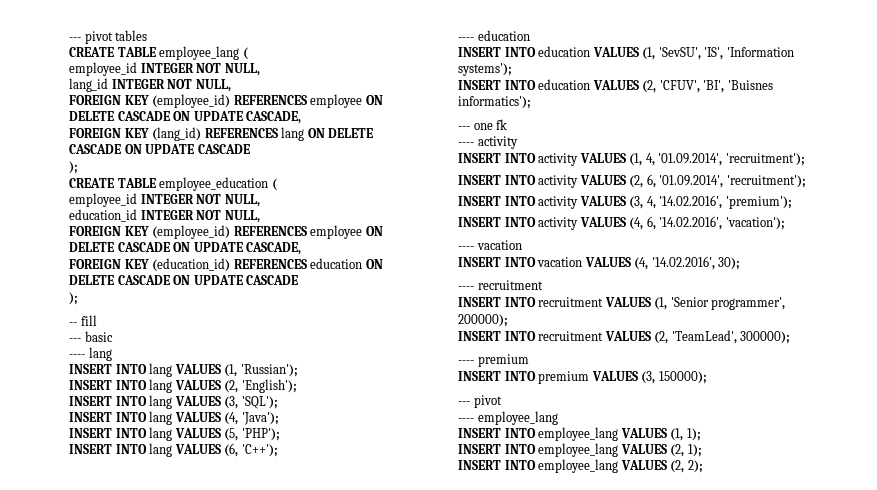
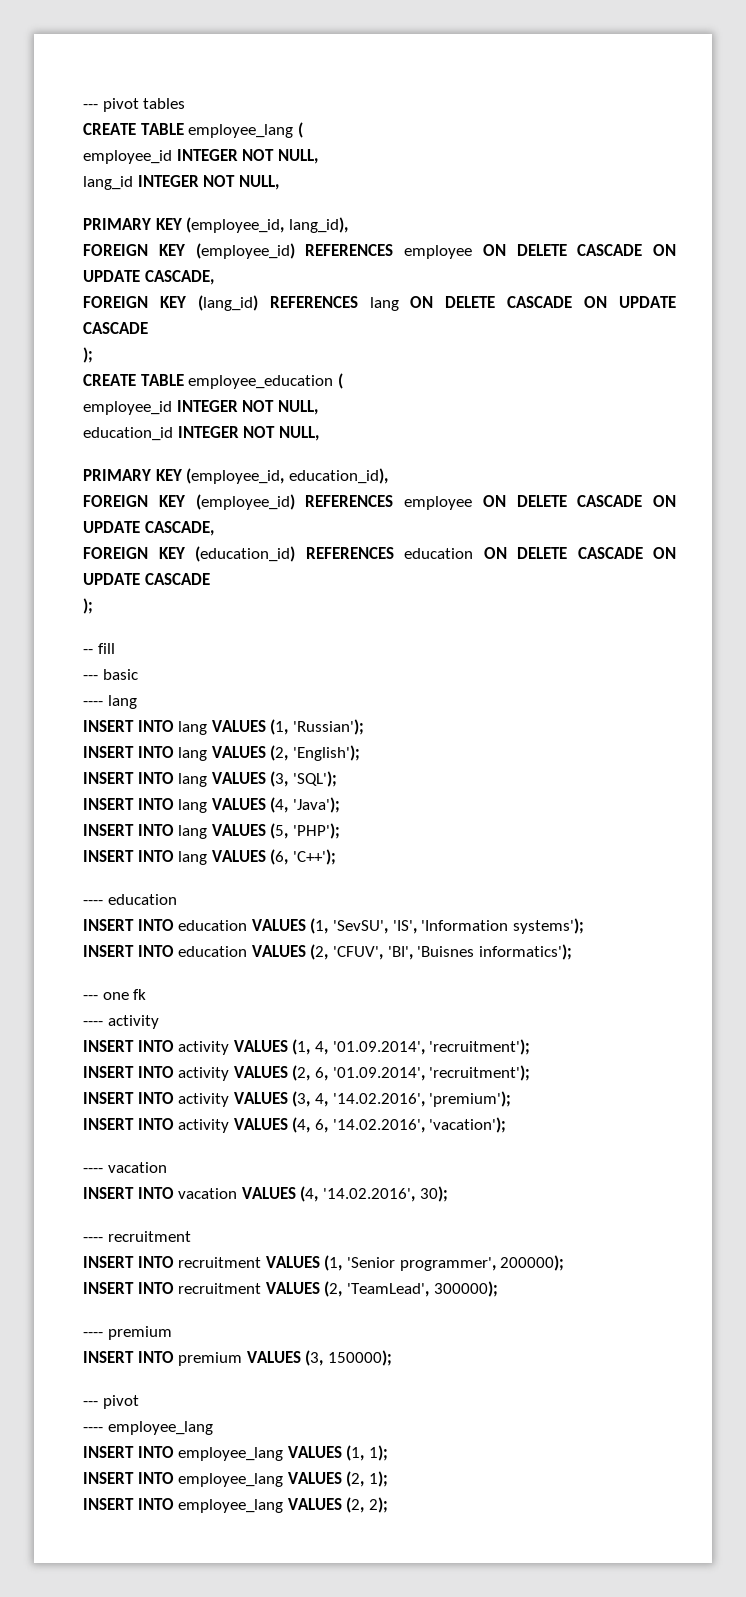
+ PRIMARY KEY (employee_id, lang_id),
+ PRIMARY KEY (employee_id, education_id),

